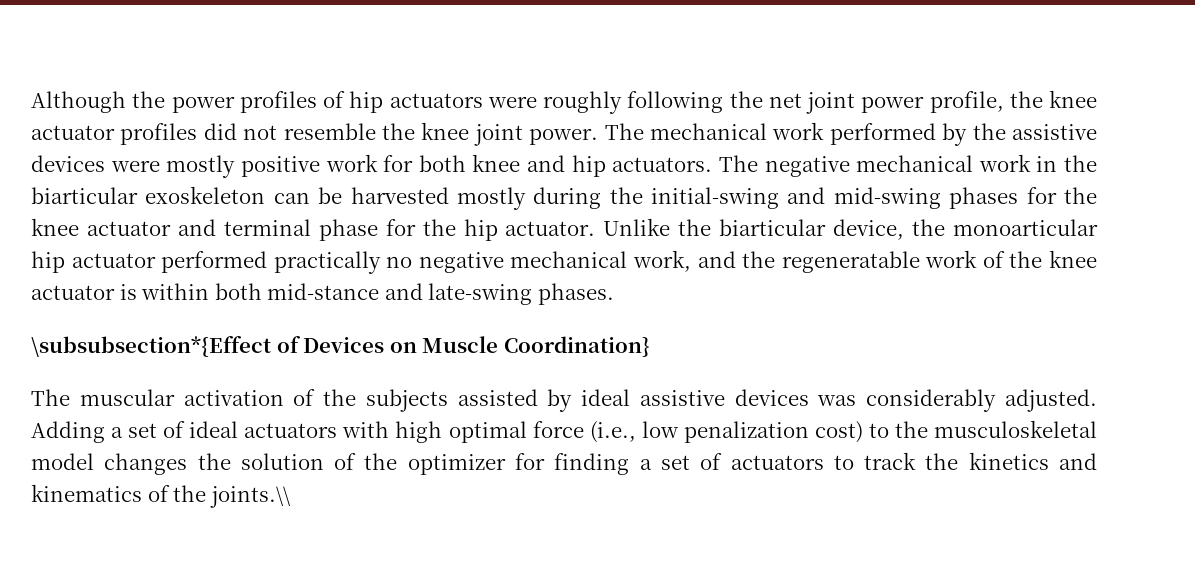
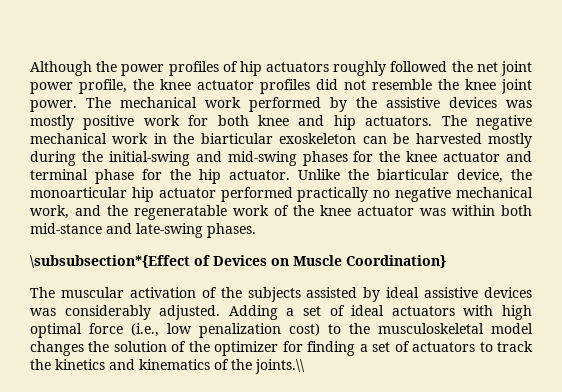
- Although the power profiles of hip actuators were roughly following the net joint power profile, the knee actuator profiles did not resemble the knee joint power.
+ Although the power profiles of hip actuators roughly followed the net joint power profile, the knee actuator profiles did not resemble the knee joint power.
- The mechanical work performed by the assistive devices were mostly positive work for both knee and hip actuators.
+ The mechanical work performed by the assistive devices was mostly positive work for both knee and hip actuators.
- Unlike the biarticular device, the monoarticular hip actuator performed practically no negative mechanical work, and the regeneratable work of the knee actuator is within both mid-stance and late-swing phases.
+ Unlike the biarticular device, the monoarticular hip actuator performed practically no negative mechanical work, and the regeneratable work of the knee actuator was within both mid-stance and late-swing phases.

